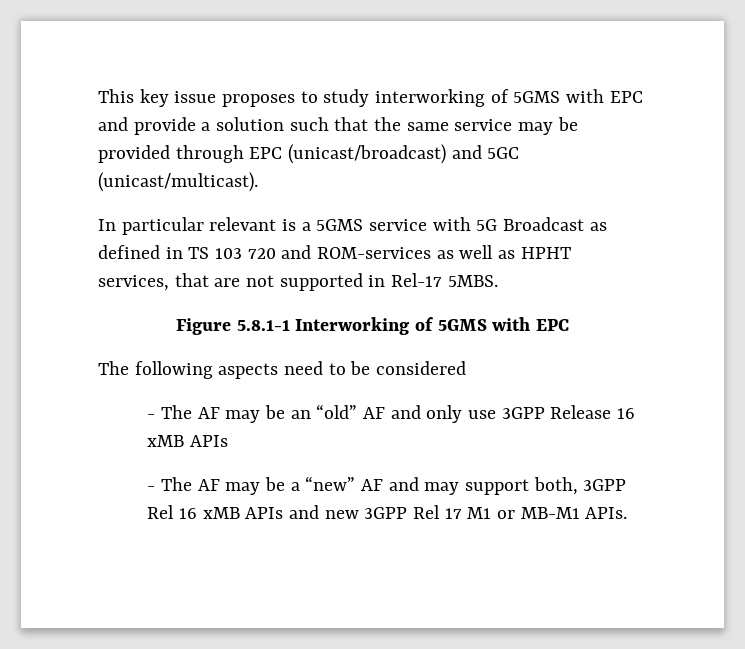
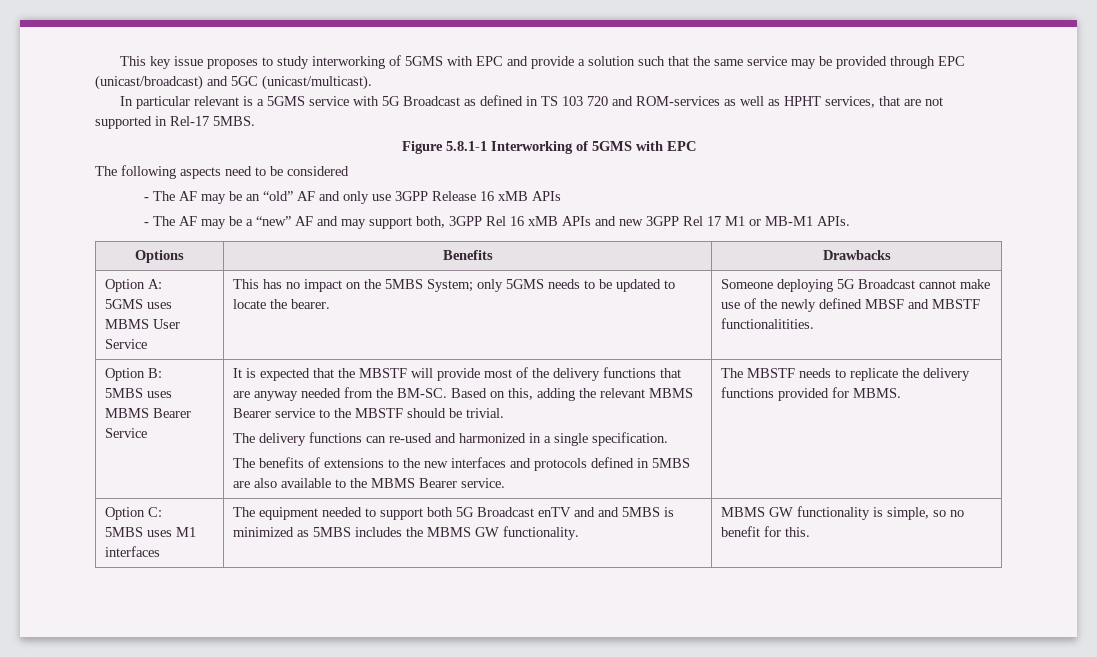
+ Options | Benefits | Drawbacks
+ Option A:
+ 5GMS uses MBMS User Service | This has no impact on the 5MBS System; only 5GMS needs to be updated to locate the bearer. | Someone deploying 5G Broadcast cannot make use of the newly defined MBSF and MBSTF functionalitities.
+ Option B:
+ 5MBS uses MBMS Bearer Service | It is expected that the MBSTF will provide most of the delivery functions that are anyway needed from the BM-SC. Based on this, adding the relevant MBMS Bearer service to the MBSTF should be trivial.
+ The delivery functions can re-used and harmonized in a single specification.
+ The benefits of extensions to the new interfaces and protocols defined in 5MBS are also available to the MBMS Bearer service. | The MBSTF needs to replicate the delivery functions provided for MBMS.
+ Option C:
+ 5MBS uses M1 interfaces | The equipment needed to support both 5G Broadcast enTV and and 5MBS is minimized as 5MBS includes the MBMS GW functionality. | MBMS GW functionality is simple, so no benefit for this.

